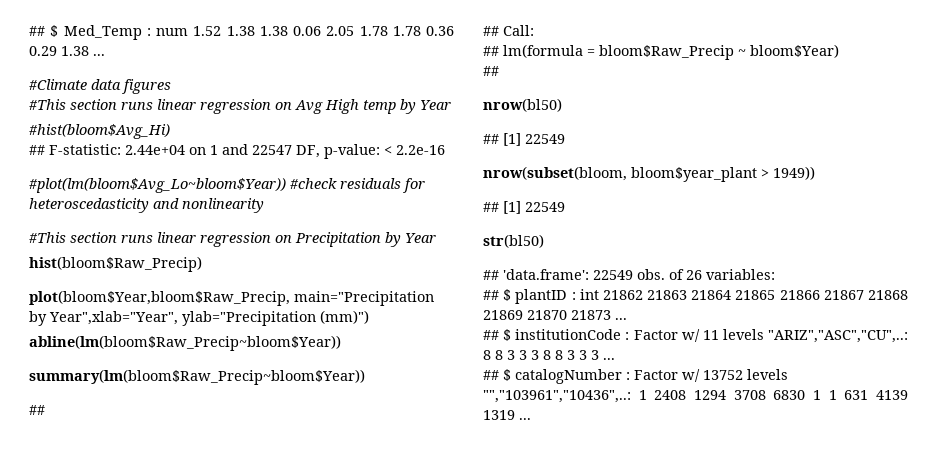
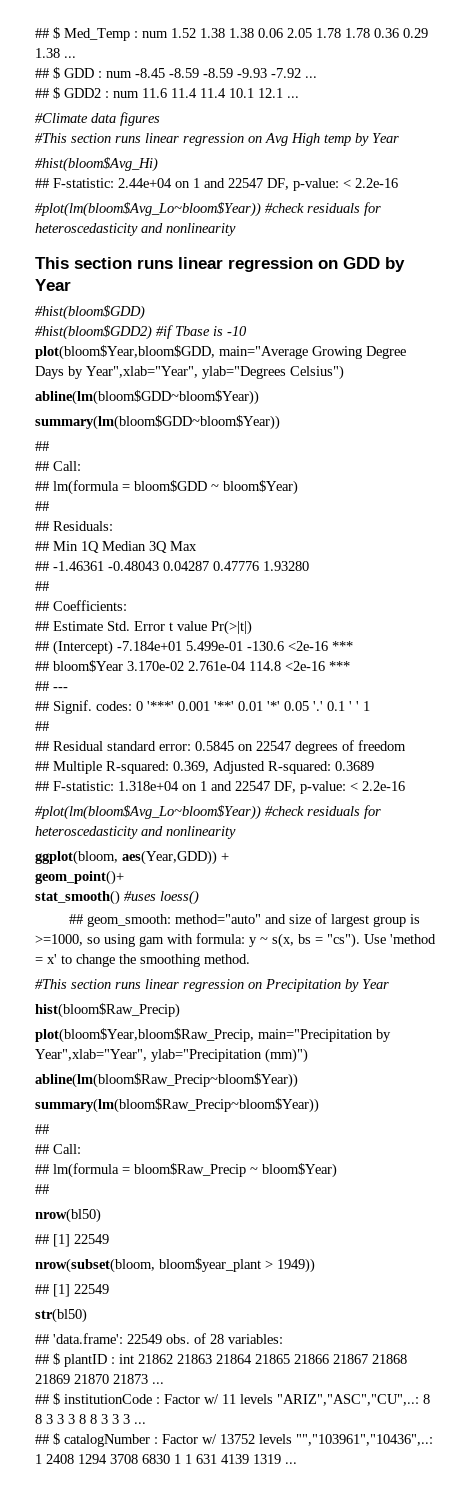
+ ## $ GDD : num -8.45 -8.59 -8.59 -9.93 -7.92 ...
+ ## $ GDD2 : num 11.6 11.4 11.4 10.1 12.1 ...
+ This section runs linear regression on GDD by Year
+ #hist(bloom$GDD)
+ #hist(bloom$GDD2) #if Tbase is -10
+ plot(bloom$Year,bloom$GDD, main="Average Growing Degree Days by Year",xlab="Year", ylab="Degrees Celsius")
+ abline(lm(bloom$GDD~bloom$Year))
+ summary(lm(bloom$GDD~bloom$Year))
+ ##
+ ## Call:
+ ## lm(formula = bloom$GDD ~ bloom$Year)
+ ##
+ ## Residuals:
+ ## Min 1Q Median 3Q Max
+ ## -1.46361 -0.48043 0.04287 0.47776 1.93280
+ ##
+ ## Coefficients:
+ ## Estimate Std. Error t value Pr(>|t|)
+ ## (Intercept) -7.184e+01 5.499e-01 -130.6 <2e-16 ***
+ ## bloom$Year 3.170e-02 2.761e-04 114.8 <2e-16 ***
+ ## ---
+ ## Signif. codes: 0 '***' 0.001 '**' 0.01 '*' 0.05 '.' 0.1 ' ' 1
+ ##
+ ## Residual standard error: 0.5845 on 22547 degrees of freedom
+ ## Multiple R-squared: 0.369, Adjusted R-squared: 0.3689
+ ## F-statistic: 1.318e+04 on 1 and 22547 DF, p-value: < 2.2e-16
+ #plot(lm(bloom$Avg_Lo~bloom$Year)) #check residuals for heteroscedasticity and nonlinearity
+ ggplot(bloom, aes(Year,GDD)) +
+ geom_point()+
+ stat_smooth() #uses loess()
+ ## geom_smooth: method="auto" and size of largest group is >=1000, so using gam with formula: y ~ s(x, bs = "cs"). Use 'method = x' to change the smoothing method.
- ## 'data.frame': 22549 obs. of 26 variables:
+ ## 'data.frame': 22549 obs. of 28 variables:

